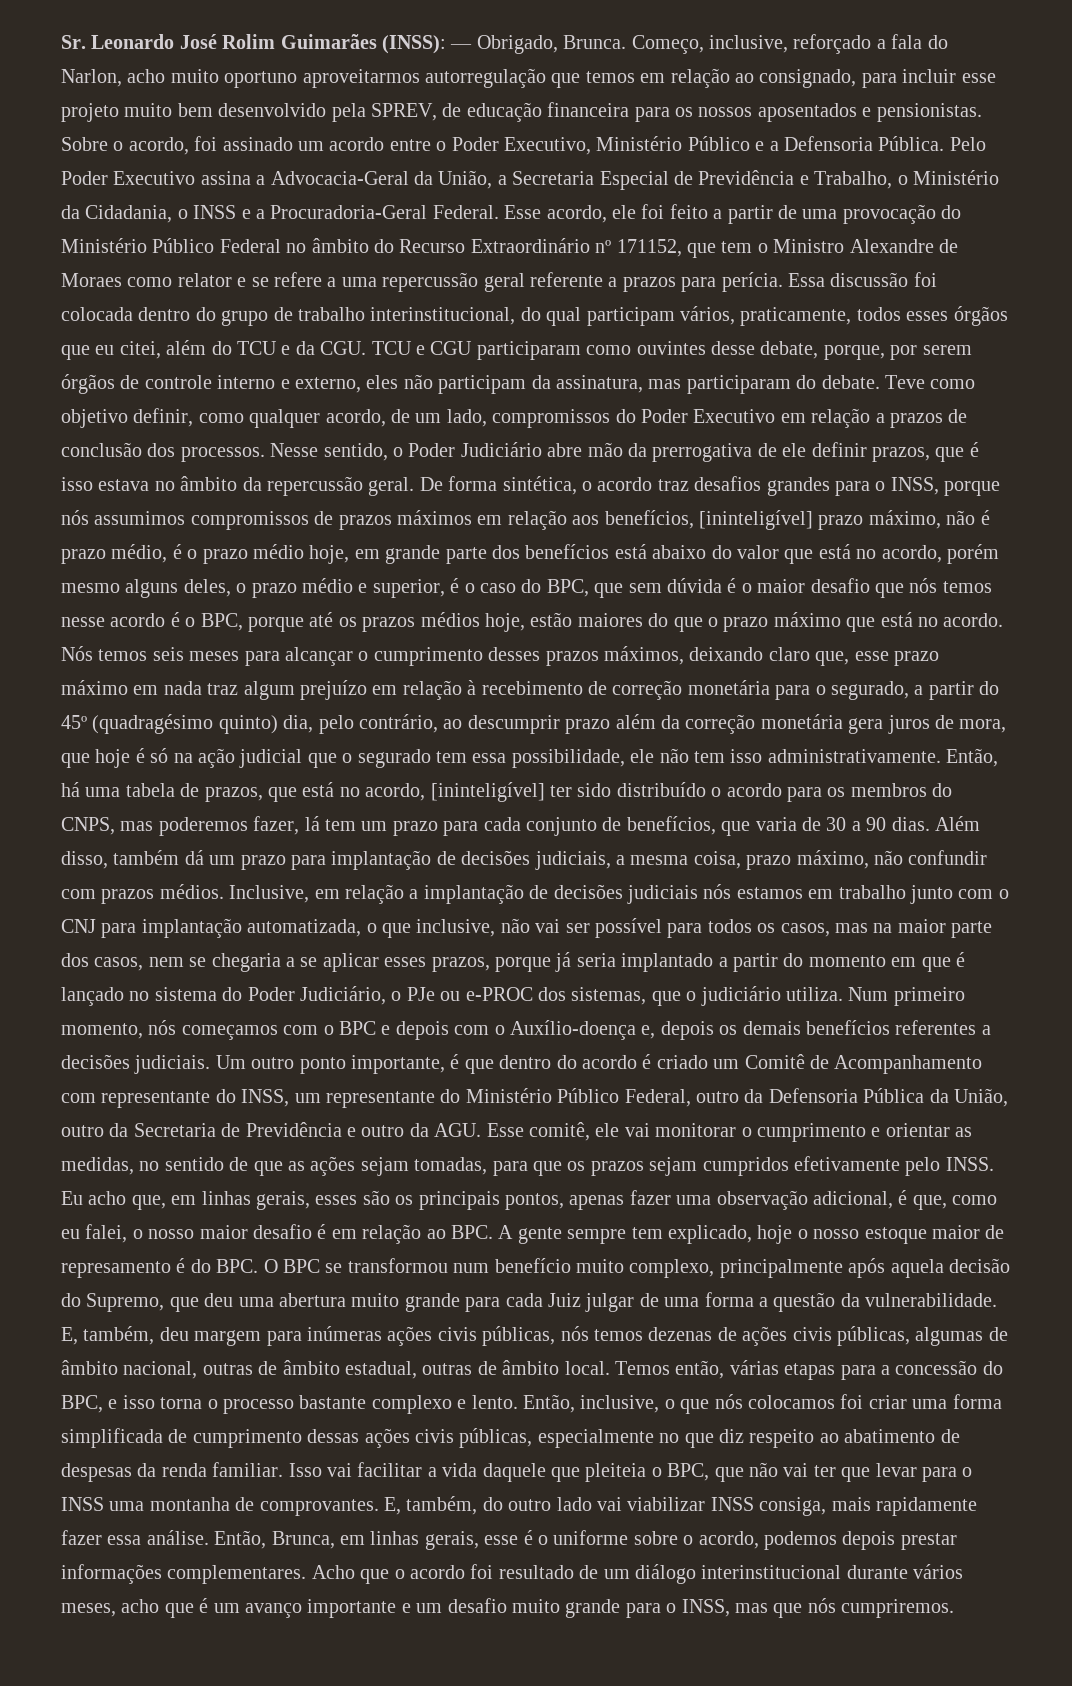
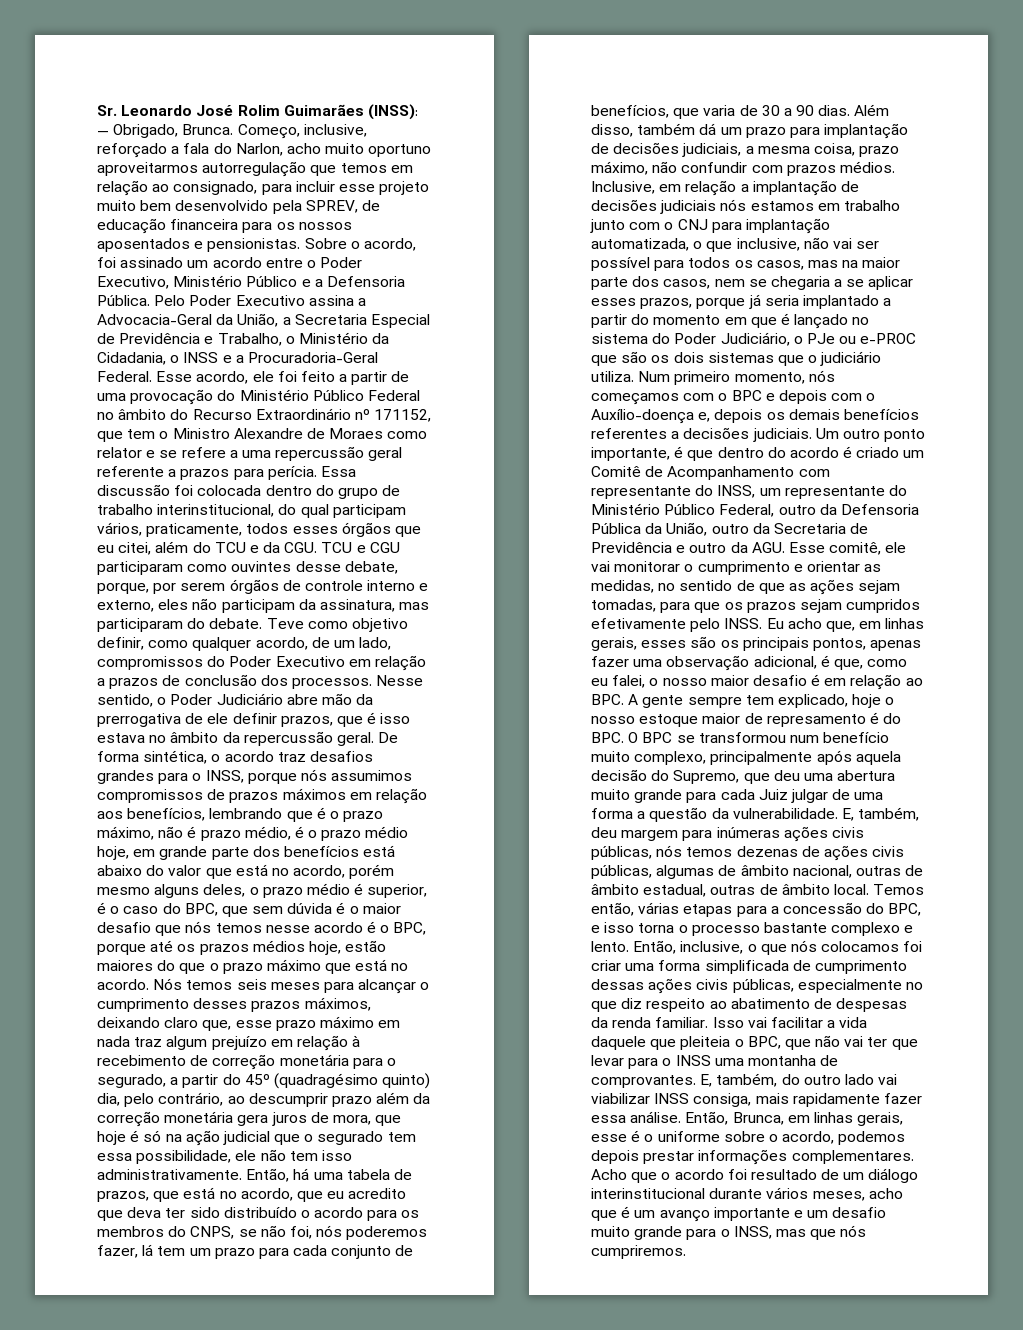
- De forma sintética, o acordo traz desafios grandes para o INSS, porque nós assumimos compromissos de prazos máximos em relação aos benefícios, [ininteligível] prazo máximo, não é prazo médio, é o prazo médio hoje, em grande parte dos benefícios está abaixo do valor que está no acordo, porém mesmo alguns deles, o prazo médio e superior, é o caso do BPC, que sem dúvida é o maior desafio que nós temos nesse acordo é o BPC, porque até os prazos médios hoje, estão maiores do que o prazo máximo que está no acordo.
+ De forma sintética, o acordo traz desafios grandes para o INSS, porque nós assumimos compromissos de prazos máximos em relação aos benefícios, lembrando que é o prazo máximo, não é prazo médio, é o prazo médio hoje, em grande parte dos benefícios está abaixo do valor que está no acordo, porém mesmo alguns deles, o prazo médio é superior, é o caso do BPC, que sem dúvida é o maior desafio que nós temos nesse acordo é o BPC, porque até os prazos médios hoje, estão maiores do que o prazo máximo que está no acordo.
- Então, há uma tabela de prazos, que está no acordo, [ininteligível] ter sido distribuído o acordo para os membros do CNPS, mas poderemos fazer, lá tem um prazo para cada conjunto de benefícios, que varia de 30 a 90 dias.
+ Então, há uma tabela de prazos, que está no acordo, que eu acredito que deva ter sido distribuído o acordo para os membros do CNPS, se não foi, nós poderemos fazer, lá tem um prazo para cada conjunto de benefícios, que varia de 30 a 90 dias.
- Inclusive, em relação a implantação de decisões judiciais nós estamos em trabalho junto com o CNJ para implantação automatizada, o que inclusive, não vai ser possível para todos os casos, mas na maior parte dos casos, nem se chegaria a se aplicar esses prazos, porque já seria implantado a partir do momento em que é lançado no sistema do Poder Judiciário, o PJe ou e-PROC dos sistemas, que o judiciário utiliza.
+ Inclusive, em relação a implantação de decisões judiciais nós estamos em trabalho junto com o CNJ para implantação automatizada, o que inclusive, não vai ser possível para todos os casos, mas na maior parte dos casos, nem se chegaria a se aplicar esses prazos, porque já seria implantado a partir do momento em que é lançado no sistema do Poder Judiciário, o PJe ou e-PROC que são os dois sistemas que o judiciário utiliza.

